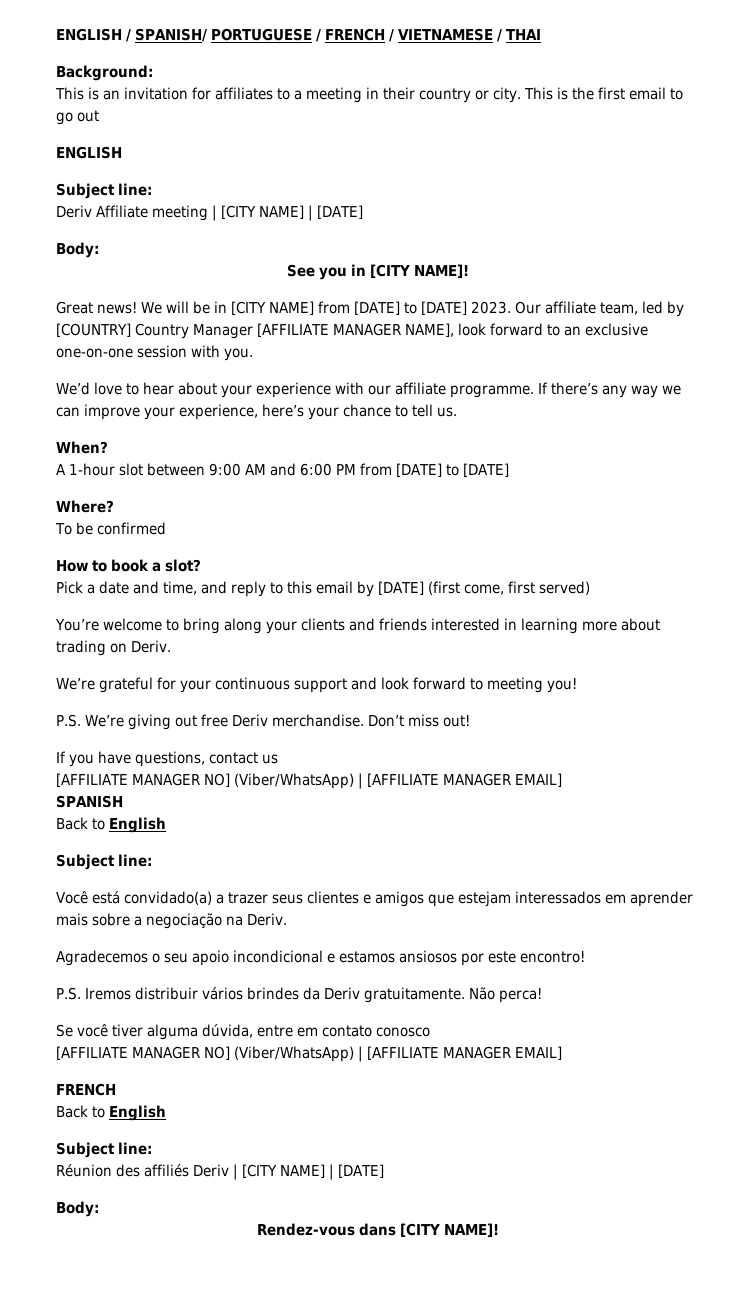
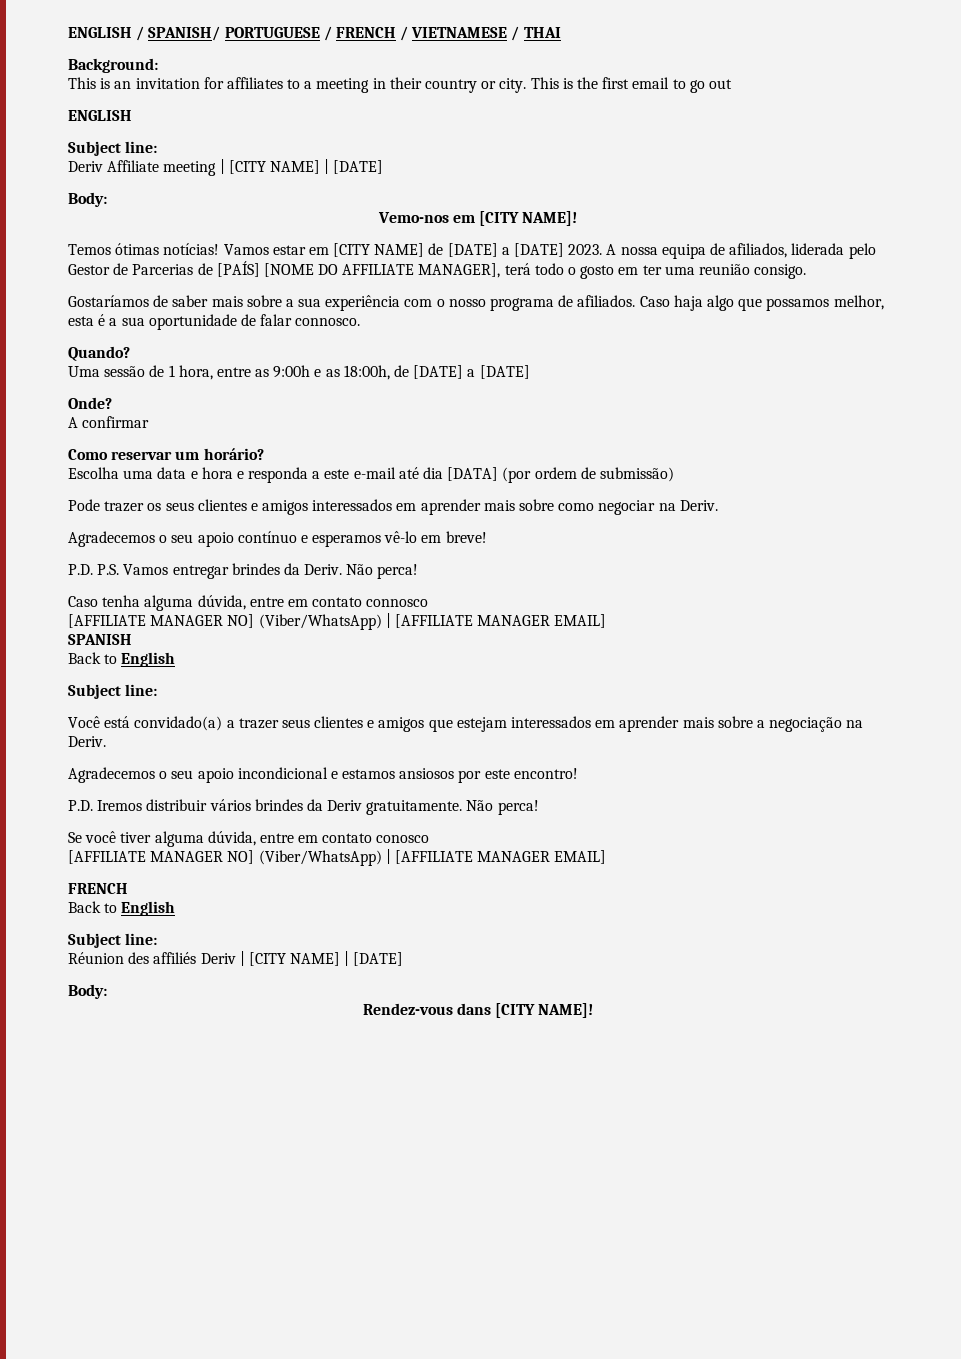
- See you in [CITY NAME]!
+ Vemo-nos em [CITY NAME]!
- Great news! We will be in [CITY NAME] from [DATE] to [DATE] 2023. Our affiliate team, led by [COUNTRY] Country Manager [AFFILIATE MANAGER NAME], look forward to an exclusive one-on-one session with you.
- We’d love to hear about your experience with our affiliate programme. If there’s any way we can improve your experience, here’s your chance to tell us.
- When?
- A 1-hour slot between 9:00 AM and 6:00 PM from [DATE] to [DATE]
- Where?
- To be confirmed
- How to book a slot?
- Pick a date and time, and reply to this email by [DATE] (first come, first served)
- You’re welcome to bring along your clients and friends interested in learning more about trading on Deriv.
- We’re grateful for your continuous support and look forward to meeting you!
- P.S. We’re giving out free Deriv merchandise. Don’t miss out!
- If you have questions, contact us
+ Temos ótimas notícias! Vamos estar em [CITY NAME] de [DATE] a [DATE] 2023. A nossa equipa de afiliados, liderada pelo Gestor de Parcerias de [PAÍS] [NOME DO AFFILIATE MANAGER], terá todo o gosto em ter uma reunião consigo.
+ Gostaríamos de saber mais sobre a sua experiência com o nosso programa de afiliados. Caso haja algo que possamos melhor, esta é a sua oportunidade de falar connosco.
+ Quando?
+ Uma sessão de 1 hora, entre as 9:00h e as 18:00h, de [DATE] a [DATE]
+ Onde?
+ A confirmar
+ Como reservar um horário?
+ Escolha uma data e hora e responda a este e-mail até dia [DATA] (por ordem de submissão)
+ Pode trazer os seus clientes e amigos interessados em aprender mais sobre como negociar na Deriv.
+ Agradecemos o seu apoio contínuo e esperamos vê-lo em breve!
+ P.D. P.S. Vamos entregar brindes da Deriv. Não perca!
+ Caso tenha alguma dúvida, entre em contato connosco
- P.S. Iremos distribuir vários brindes da Deriv gratuitamente.
+ P.D. Iremos distribuir vários brindes da Deriv gratuitamente.

